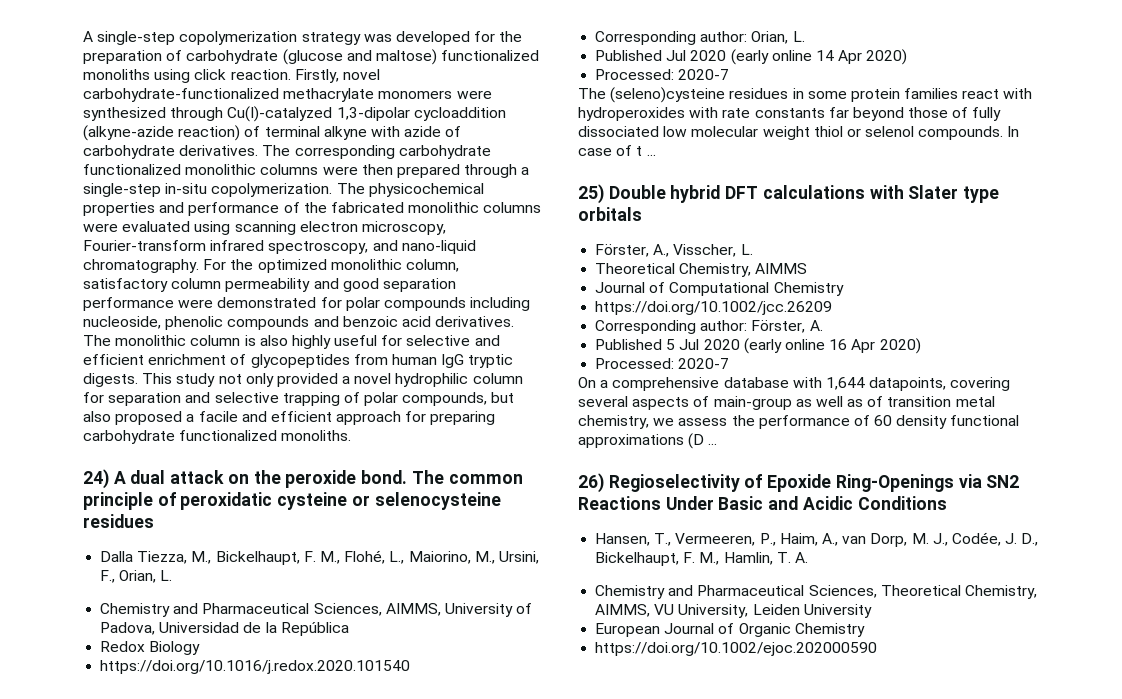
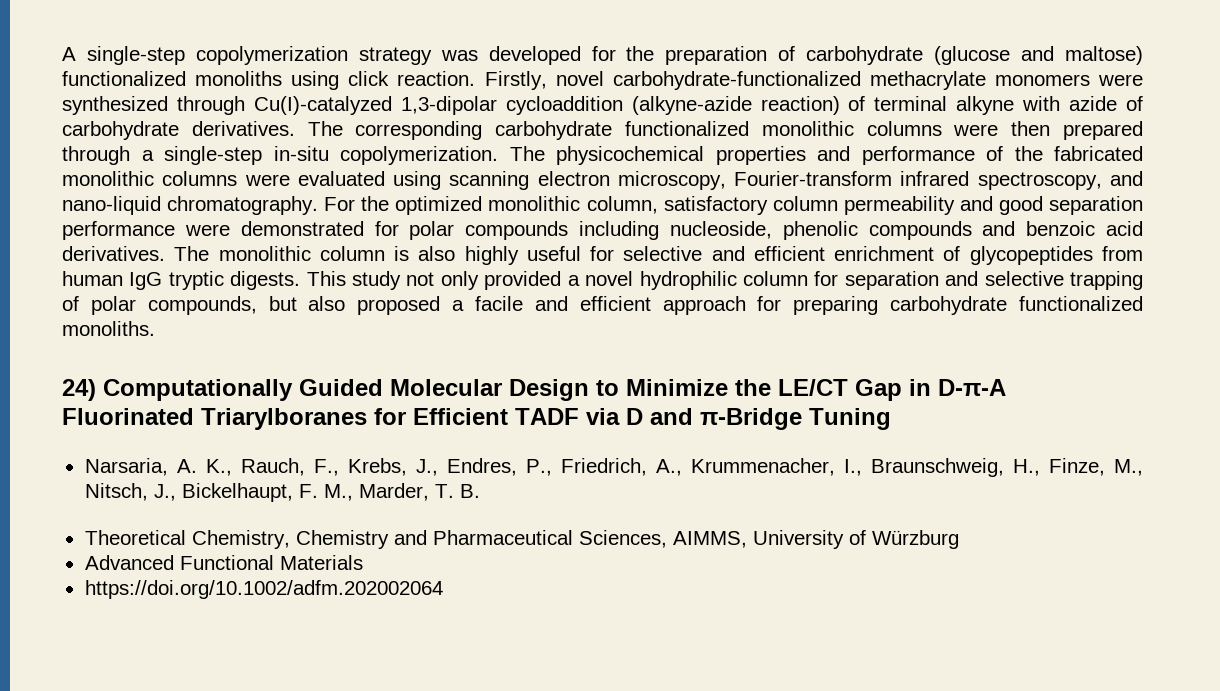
- 24) A dual attack on the peroxide bond. The common principle of peroxidatic cysteine or selenocysteine residues
- Dalla Tiezza, M., Bickelhaupt, F. M., Flohé, L., Maiorino, M., Ursini, F., Orian, L.
- Chemistry and Pharmaceutical Sciences, AIMMS, University of Padova, Universidad de la República
- Redox Biology
- https://doi.org/10.1016/j.redox.2020.101540
- Corresponding author: Orian, L.
- Published Jul 2020 (early online 14 Apr 2020)
- Processed: 2020-7
- The (seleno)cysteine residues in some protein families react with hydroperoxides with rate constants far beyond those of fully dissociated low molecular weight thiol or selenol compounds. In case of t ...
- 25) Double hybrid DFT calculations with Slater type orbitals
- Förster, A., Visscher, L.
- Theoretical Chemistry, AIMMS
- Journal of Computational Chemistry
- https://doi.org/10.1002/jcc.26209
- Corresponding author: Förster, A.
- Published 5 Jul 2020 (early online 16 Apr 2020)
- Processed: 2020-7
- On a comprehensive database with 1,644 datapoints, covering several aspects of main-group as well as of transition metal chemistry, we assess the performance of 60 density functional approximations (D ...
- 26) Regioselectivity of Epoxide Ring-Openings via SN2 Reactions Under Basic and Acidic Conditions
- Hansen, T., Vermeeren, P., Haim, A., van Dorp, M. J., Codée, J. D., Bickelhaupt, F. M., Hamlin, T. A.
- Chemistry and Pharmaceutical Sciences, Theoretical Chemistry, AIMMS, VU University, Leiden University
- European Journal of Organic Chemistry
- https://doi.org/10.1002/ejoc.202000590
+ 24) Computationally Guided Molecular Design to Minimize the LE/CT Gap in D-π-A Fluorinated Triarylboranes for Efficient TADF via D and π-Bridge Tuning
+ Narsaria, A. K., Rauch, F., Krebs, J., Endres, P., Friedrich, A., Krummenacher, I., Braunschweig, H., Finze, M., Nitsch, J., Bickelhaupt, F. M., Marder, T. B.
+ Theoretical Chemistry, Chemistry and Pharmaceutical Sciences, AIMMS, University of Würzburg
+ Advanced Functional Materials
+ https://doi.org/10.1002/adfm.202002064

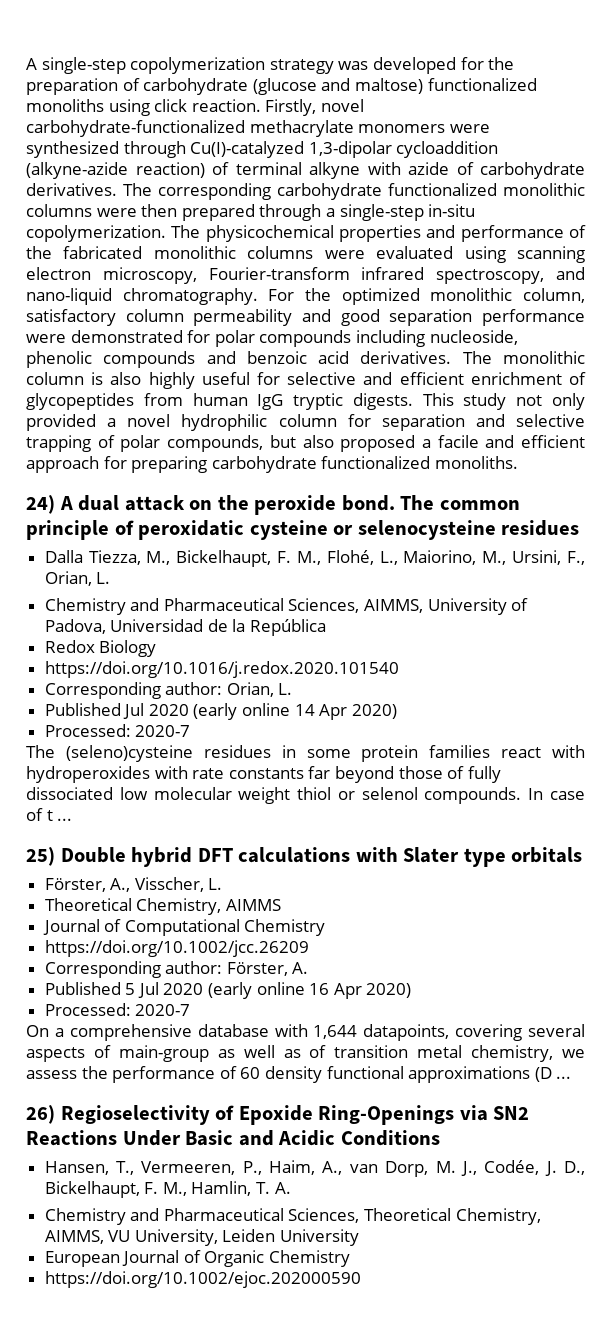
- 24) Computationally Guided Molecular Design to Minimize the LE/CT Gap in D-π-A Fluorinated Triarylboranes for Efficient TADF via D and π-Bridge Tuning
- Narsaria, A. K., Rauch, F., Krebs, J., Endres, P., Friedrich, A., Krummenacher, I., Braunschweig, H., Finze, M., Nitsch, J., Bickelhaupt, F. M., Marder, T. B.
- Theoretical Chemistry, Chemistry and Pharmaceutical Sciences, AIMMS, University of Würzburg
- Advanced Functional Materials
- https://doi.org/10.1002/adfm.202002064
+ 24) A dual attack on the peroxide bond. The common principle of peroxidatic cysteine or selenocysteine residues
+ Dalla Tiezza, M., Bickelhaupt, F. M., Flohé, L., Maiorino, M., Ursini, F., Orian, L.
+ Chemistry and Pharmaceutical Sciences, AIMMS, University of Padova, Universidad de la República
+ Redox Biology
+ https://doi.org/10.1016/j.redox.2020.101540
+ Corresponding author: Orian, L.
+ Published Jul 2020 (early online 14 Apr 2020)
+ Processed: 2020-7
+ The (seleno)cysteine residues in some protein families react with hydroperoxides with rate constants far beyond those of fully dissociated low molecular weight thiol or selenol compounds. In case of t ...
+ 25) Double hybrid DFT calculations with Slater type orbitals
+ Förster, A., Visscher, L.
+ Theoretical Chemistry, AIMMS
+ Journal of Computational Chemistry
+ https://doi.org/10.1002/jcc.26209
+ Corresponding author: Förster, A.
+ Published 5 Jul 2020 (early online 16 Apr 2020)
+ Processed: 2020-7
+ On a comprehensive database with 1,644 datapoints, covering several aspects of main-group as well as of transition metal chemistry, we assess the performance of 60 density functional approximations (D ...
+ 26) Regioselectivity of Epoxide Ring-Openings via SN2 Reactions Under Basic and Acidic Conditions
+ Hansen, T., Vermeeren, P., Haim, A., van Dorp, M. J., Codée, J. D., Bickelhaupt, F. M., Hamlin, T. A.
+ Chemistry and Pharmaceutical Sciences, Theoretical Chemistry, AIMMS, VU University, Leiden University
+ European Journal of Organic Chemistry
+ https://doi.org/10.1002/ejoc.202000590

